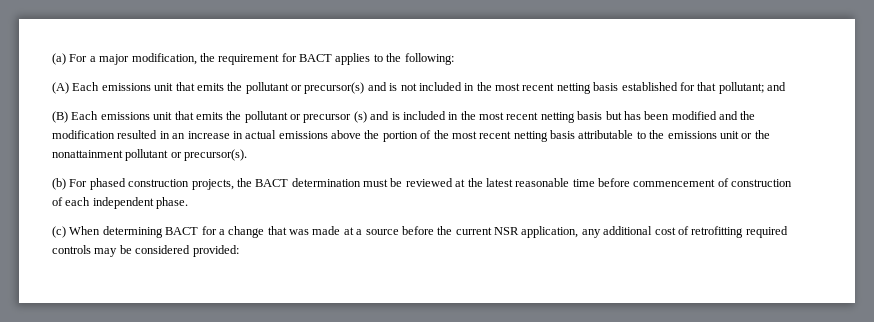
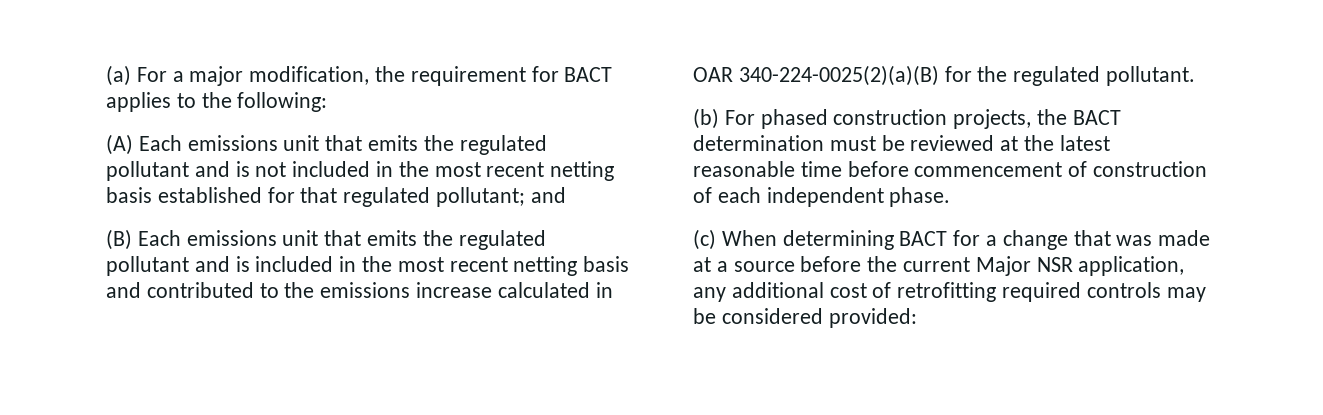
- (A) Each emissions unit that emits the pollutant or precursor(s) and is not included in the most recent netting basis established for that pollutant; and
+ (A) Each emissions unit that emits the regulated pollutant and is not included in the most recent netting basis established for that regulated pollutant; and
- (B) Each emissions unit that emits the pollutant or precursor (s) and is included in the most recent netting basis but has been modified and the modification resulted in an increase in actual emissions above the portion of the most recent netting basis attributable to the emissions unit or the nonattainment pollutant or precursor(s).
+ (B) Each emissions unit that emits the regulated pollutant and is included in the most recent netting basis and contributed to the emissions increase calculated in OAR 340-224-0025(2)(a)(B) for the regulated pollutant.
- (c) When determining BACT for a change that was made at a source before the current NSR application, any additional cost of retrofitting required controls may be considered provided:
+ (c) When determining BACT for a change that was made at a source before the current Major NSR application, any additional cost of retrofitting required controls may be considered provided:

